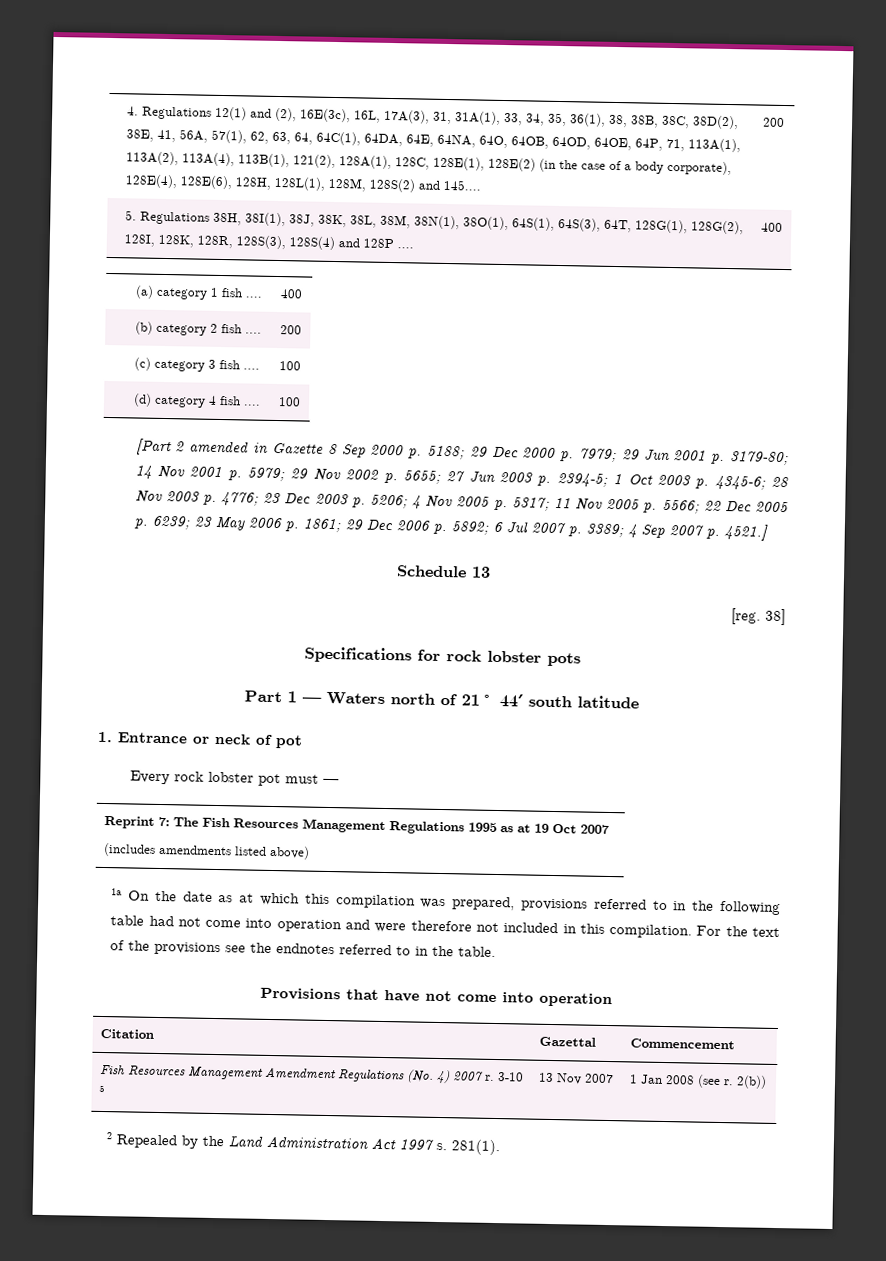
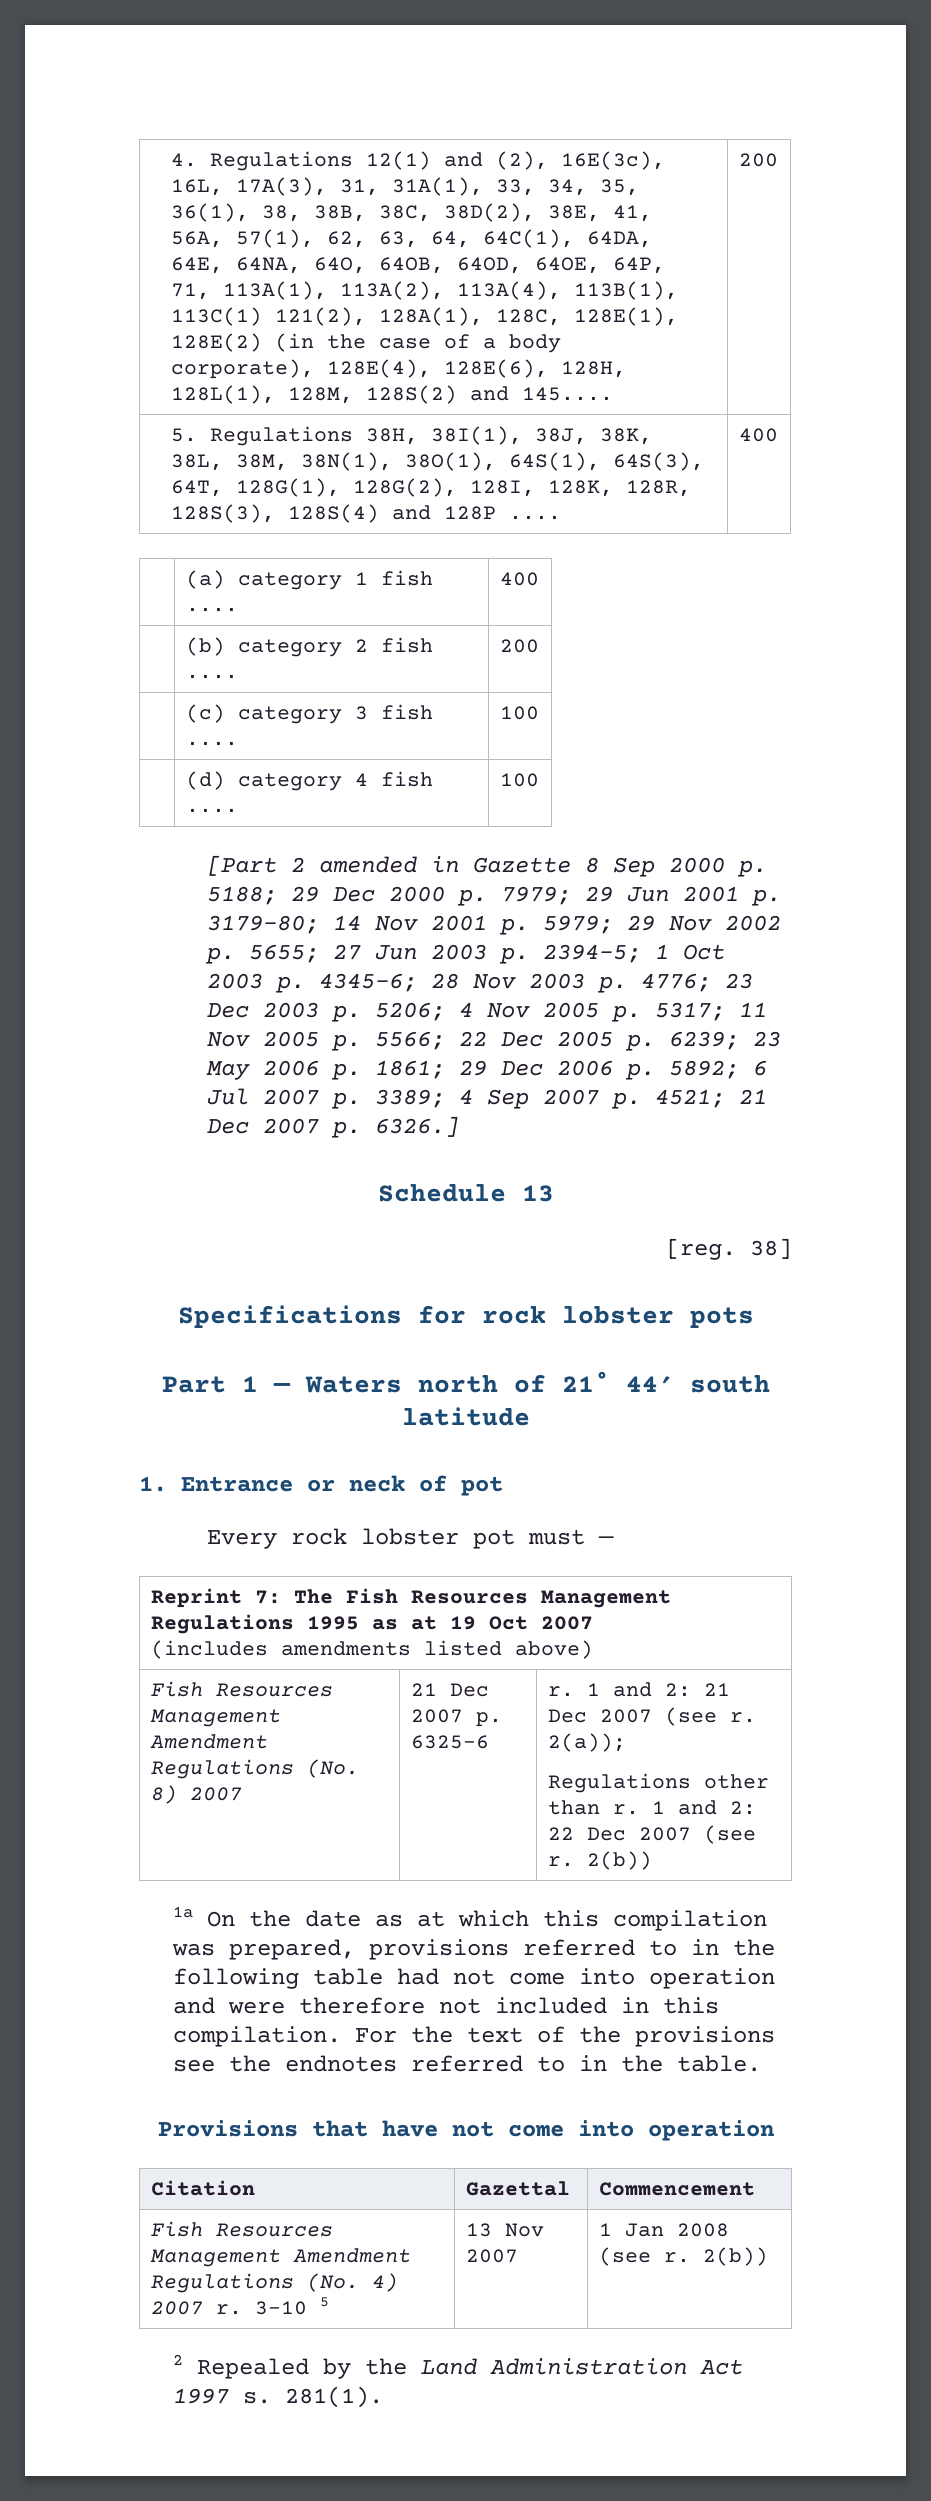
- 4. Regulations 12(1) and (2), 16E(3c), 16L, 17A(3), 31, 31A(1), 33, 34, 35, 36(1), 38, 38B, 38C, 38D(2), 38E, 41, 56A, 57(1), 62, 63, 64, 64C(1), 64DA, 64E, 64NA, 64O, 64OB, 64OD, 64OE, 64P, 71, 113A(1), 113A(2), 113A(4), 113B(1), 121(2), 128A(1), 128C, 128E(1), 128E(2) (in the case of a body corporate), 128E(4), 128E(6), 128H, 128L(1), 128M, 128S(2) and 145....
+ 4. Regulations 12(1) and (2), 16E(3c), 16L, 17A(3), 31, 31A(1), 33, 34, 35, 36(1), 38, 38B, 38C, 38D(2), 38E, 41, 56A, 57(1), 62, 63, 64, 64C(1), 64DA, 64E, 64NA, 64O, 64OB, 64OD, 64OE, 64P, 71, 113A(1), 113A(2), 113A(4), 113B(1), 113C(1) 121(2), 128A(1), 128C, 128E(1), 128E(2) (in the case of a body corporate), 128E(4), 128E(6), 128H, 128L(1), 128M, 128S(2) and 145....
- 4 Sep 2007 p. 4521.]
+ 4 Sep 2007 p. 4521; 21 Dec 2007 p. 6326.]
+ Fish Resources Management Amendment Regulations (No. 8) 2007 | 21 Dec 2007 p. 6325-6 | r. 1 and 2: 21 Dec 2007 (see r. 2(a));
+ Regulations other than r. 1 and 2: 22 Dec 2007 (see r. 2(b))

